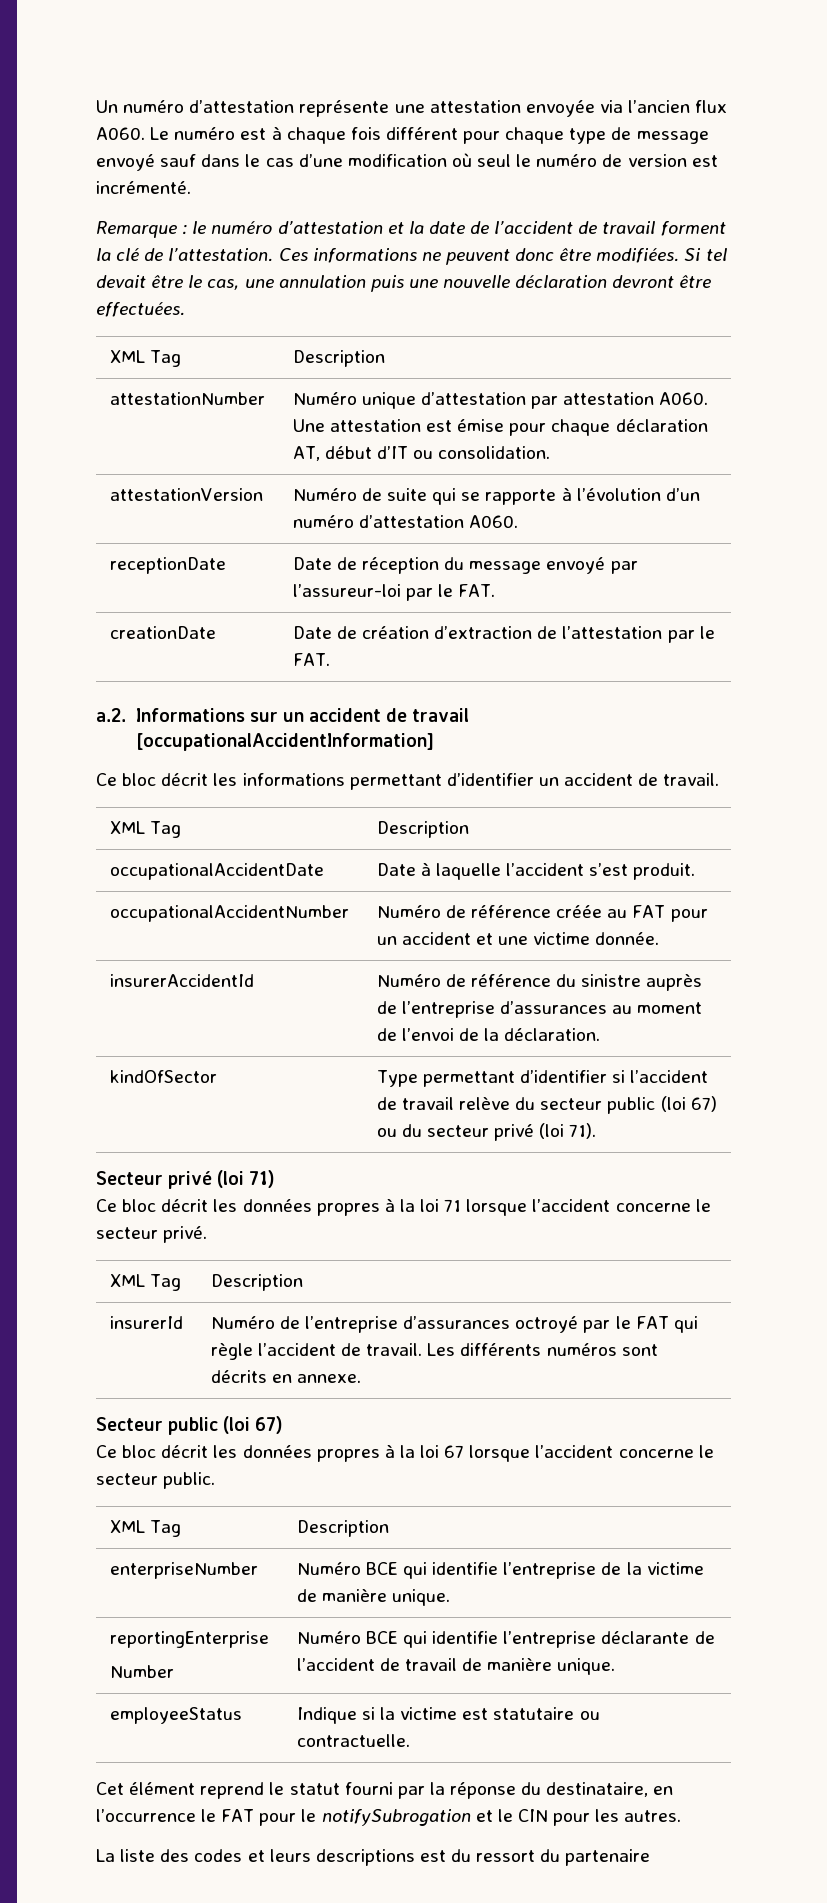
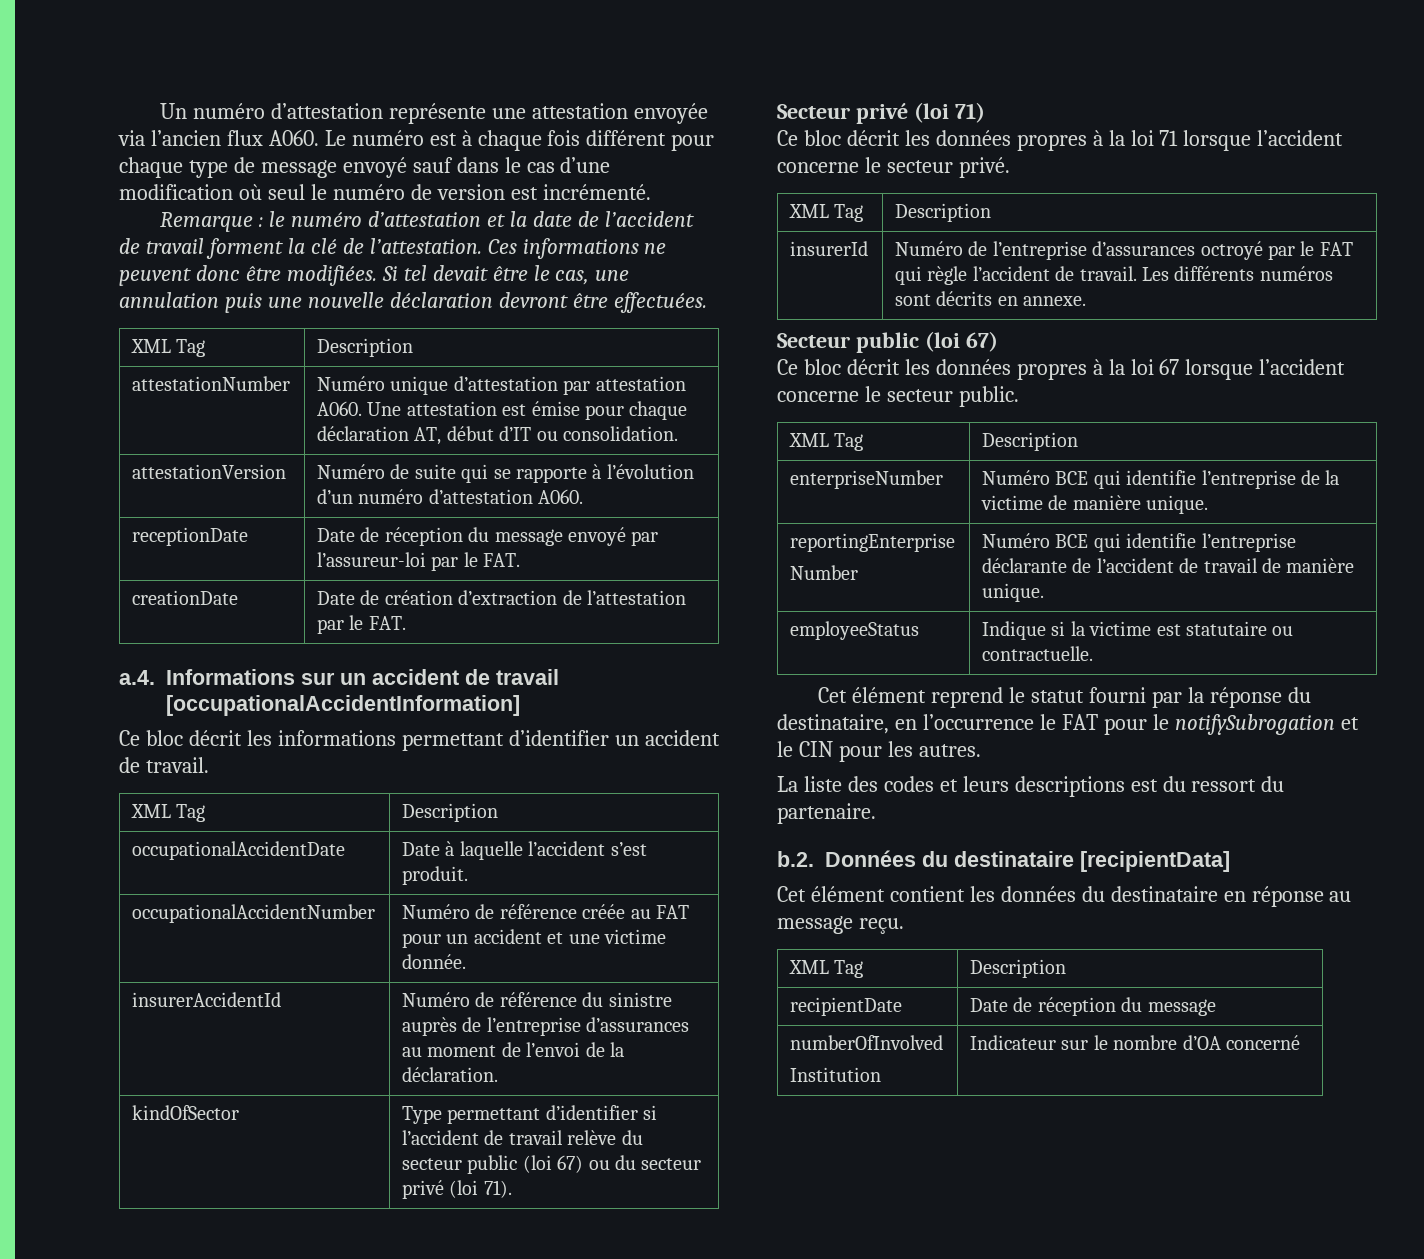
- a.2. Informations sur un accident de travail [occupationalAccidentInformation]
+ a.4. Informations sur un accident de travail [occupationalAccidentInformation]
- La liste des codes et leurs descriptions est du ressort du partenaire
+ La liste des codes et leurs descriptions est du ressort du partenaire.
+ b.2. Données du destinataire [recipientData]
+ Cet élément contient les données du destinataire en réponse au message reçu.
+ XML Tag | Description
+ recipientDate | Date de réception du message
+ numberOfInvolved
+ Institution | Indicateur sur le nombre d’OA concerné

